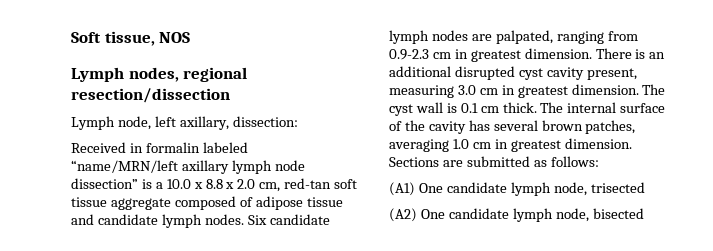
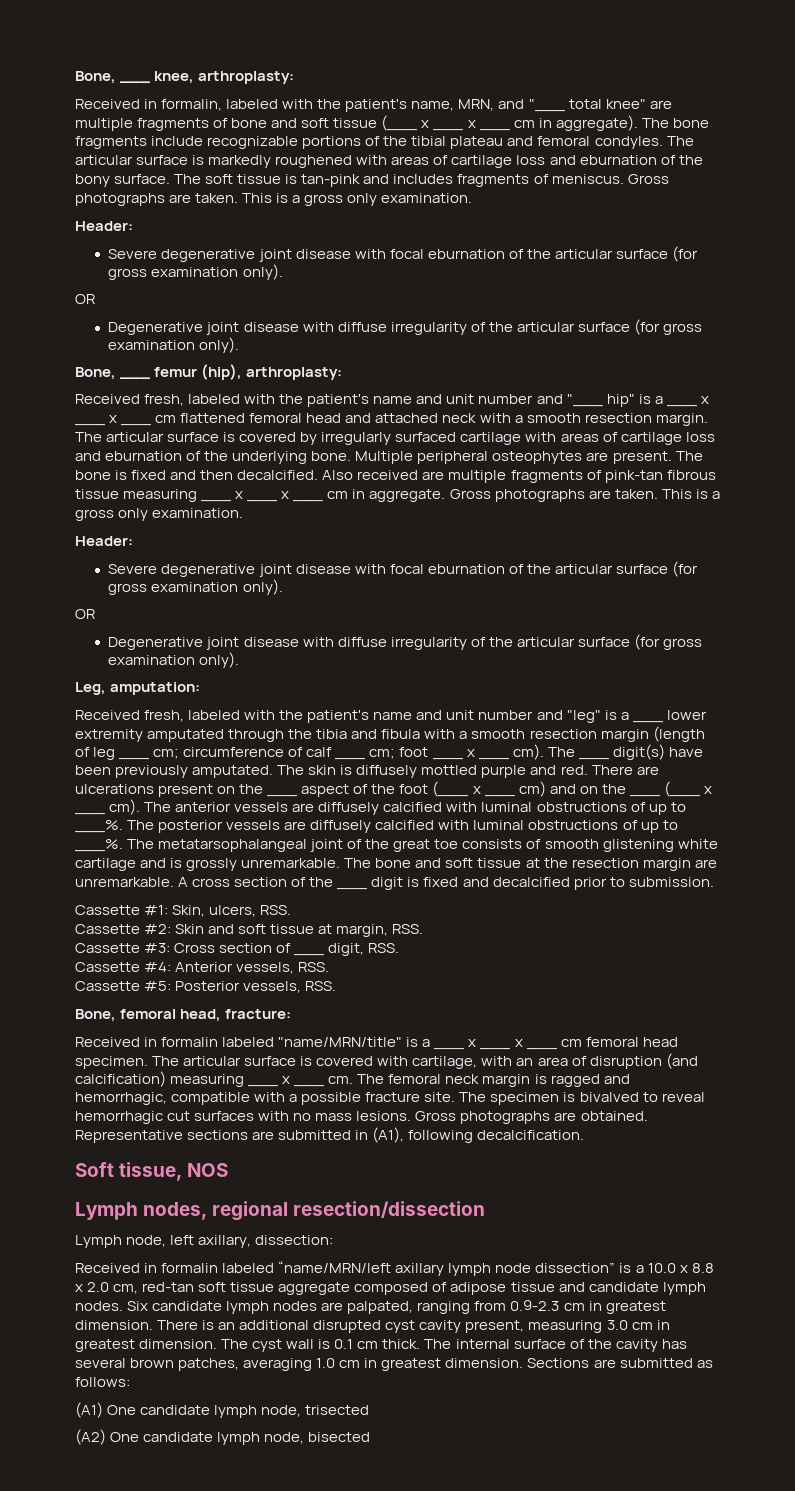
+ Bone, ___ knee, arthroplasty:
+ Received in formalin, labeled with the patient's name, MRN, and "___ total knee" are multiple fragments of bone and soft tissue (___ x ___ x ___ cm in aggregate). The bone fragments include recognizable portions of the tibial plateau and femoral condyles. The articular surface is markedly roughened with areas of cartilage loss and eburnation of the bony surface. The soft tissue is tan-pink and includes fragments of meniscus. Gross photographs are taken. This is a gross only examination.
+ Header:
+ Severe degenerative joint disease with focal eburnation of the articular surface (for gross examination only).
+ OR
+ Degenerative joint disease with diffuse irregularity of the articular surface (for gross examination only).
+ Bone, ___ femur (hip), arthroplasty:
+ Received fresh, labeled with the patient's name and unit number and "___ hip" is a ___ x ___ x ___ cm flattened femoral head and attached neck with a smooth resection margin. The articular surface is covered by irregularly surfaced cartilage with areas of cartilage loss and eburnation of the underlying bone. Multiple peripheral osteophytes are present. The bone is fixed and then decalcified. Also received are multiple fragments of pink-tan fibrous tissue measuring ___ x ___ x ___ cm in aggregate. Gross photographs are taken. This is a gross only examination.
+ Header:
+ Severe degenerative joint disease with focal eburnation of the articular surface (for gross examination only).
+ OR
+ Degenerative joint disease with diffuse irregularity of the articular surface (for gross examination only).
+ Leg, amputation:
+ Received fresh, labeled with the patient's name and unit number and "leg" is a ___ lower extremity amputated through the tibia and fibula with a smooth resection margin (length of leg ___ cm; circumference of calf ___ cm; foot ___ x ___ cm). The ___ digit(s) have been previously amputated. The skin is diffusely mottled purple and red. There are ulcerations present on the ___ aspect of the foot (___ x ___ cm) and on the ___ (___ x ___ cm). The anterior vessels are diffusely calcified with luminal obstructions of up to ___%. The posterior vessels are diffusely calcified with luminal obstructions of up to ___%. The metatarsophalangeal joint of the great toe consists of smooth glistening white cartilage and is grossly unremarkable. The bone and soft tissue at the resection margin are unremarkable. A cross section of the ___ digit is fixed and decalcified prior to submission.
+ Cassette #1: Skin, ulcers, RSS.
+ Cassette #2: Skin and soft tissue at margin, RSS.
+ Cassette #3: Cross section of ___ digit, RSS.
+ Cassette #4: Anterior vessels, RSS.
+ Cassette #5: Posterior vessels, RSS.
+ Bone, femoral head, fracture:
+ Received in formalin labeled "name/MRN/title" is a ___ x ___ x ___ cm femoral head specimen. The articular surface is covered with cartilage, with an area of disruption (and calcification) measuring ___ x ___ cm. The femoral neck margin is ragged and hemorrhagic, compatible with a possible fracture site. The specimen is bivalved to reveal hemorrhagic cut surfaces with no mass lesions. Gross photographs are obtained. Representative sections are submitted in (A1), following decalcification.

